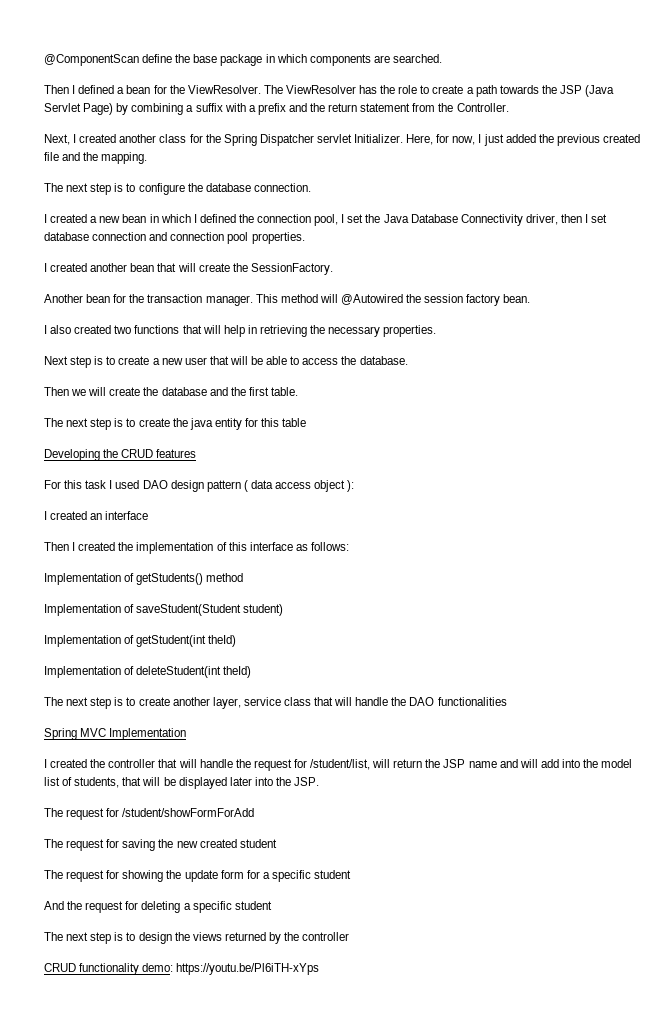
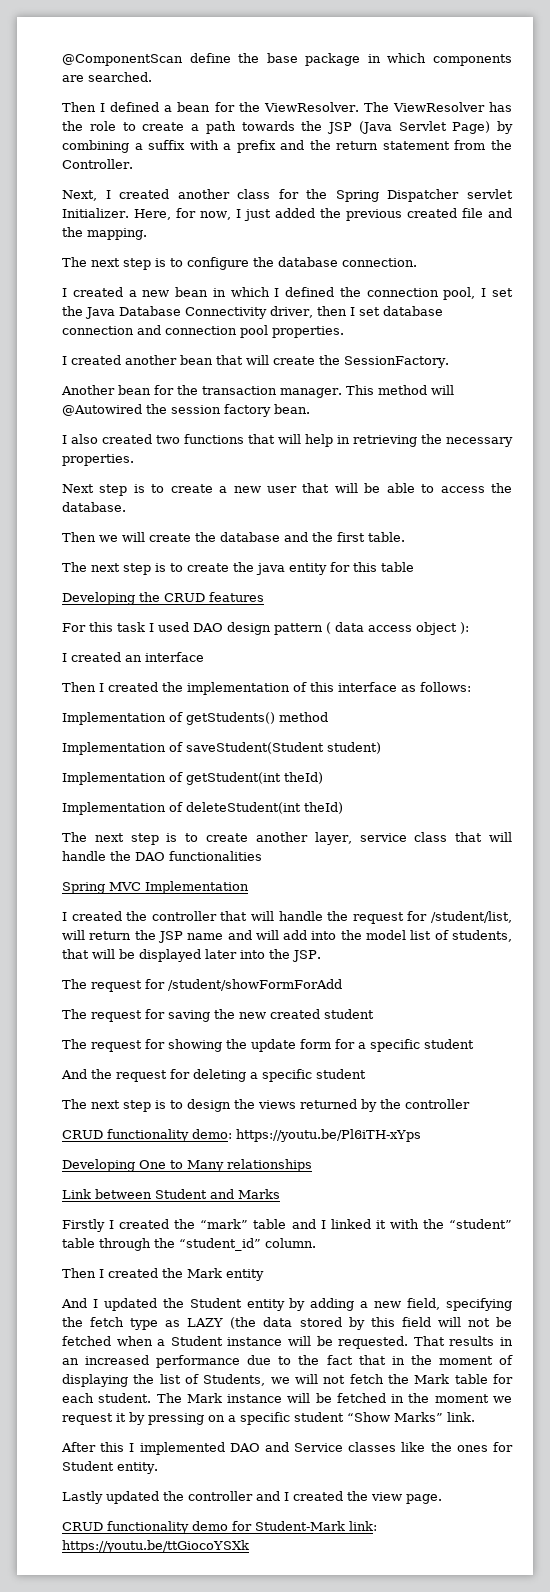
+ Developing One to Many relationships
+ Link between Student and Marks
+ Firstly I created the “mark” table and I linked it with the “student” table through the “student_id” column.
+ Then I created the Mark entity
+ And I updated the Student entity by adding a new field, specifying the fetch type as LAZY (the data stored by this field will not be fetched when a Student instance will be requested. That results in an increased performance due to the fact that in the moment of displaying the list of Students, we will not fetch the Mark table for each student. The Mark instance will be fetched in the moment we request it by pressing on a specific student “Show Marks” link.
+ After this I implemented DAO and Service classes like the ones for Student entity.
+ Lastly updated the controller and I created the view page.
+ CRUD functionality demo for Student-Mark link: https://youtu.be/ttGiocoYSXk

